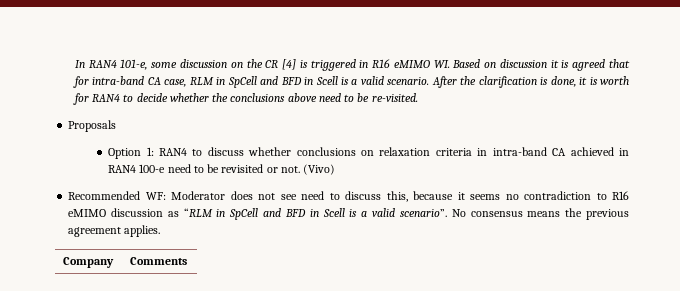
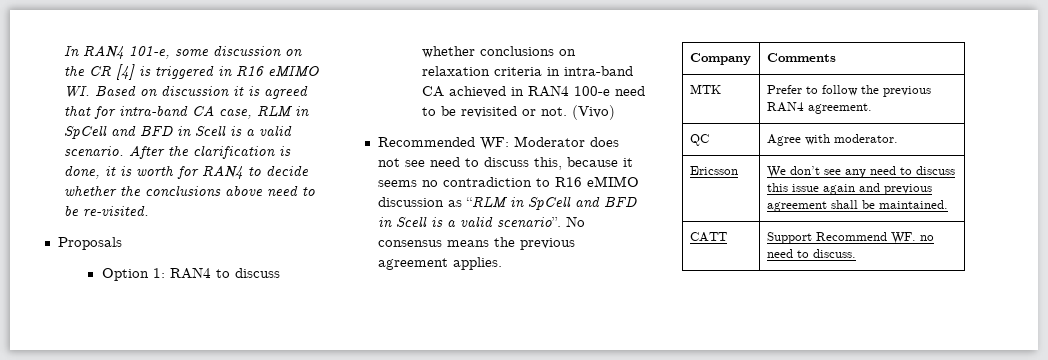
+ MTK | Prefer to follow the previous RAN4 agreement.
+ QC | Agree with moderator.
+ Ericsson | We don’t see any need to discuss this issue again and previous agreement shall be maintained.
+ CATT | Support Recommend WF. no need to discuss.

